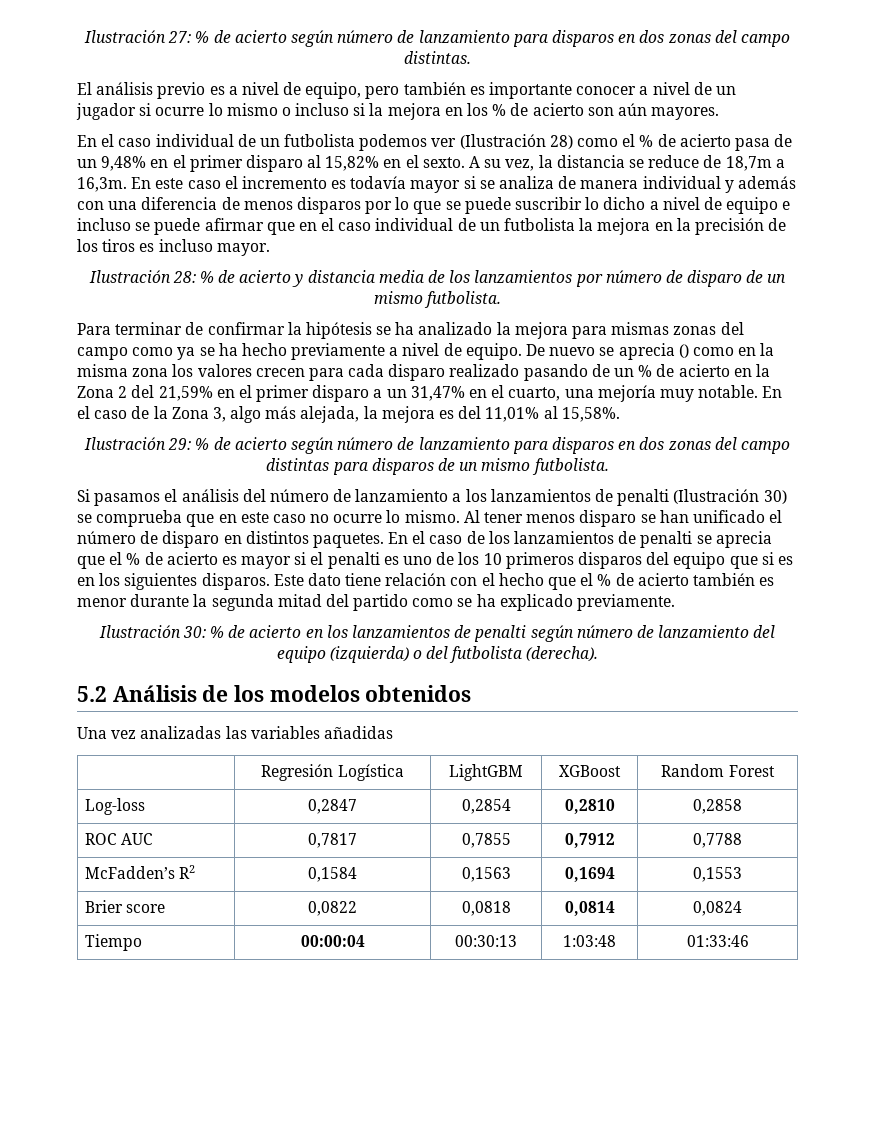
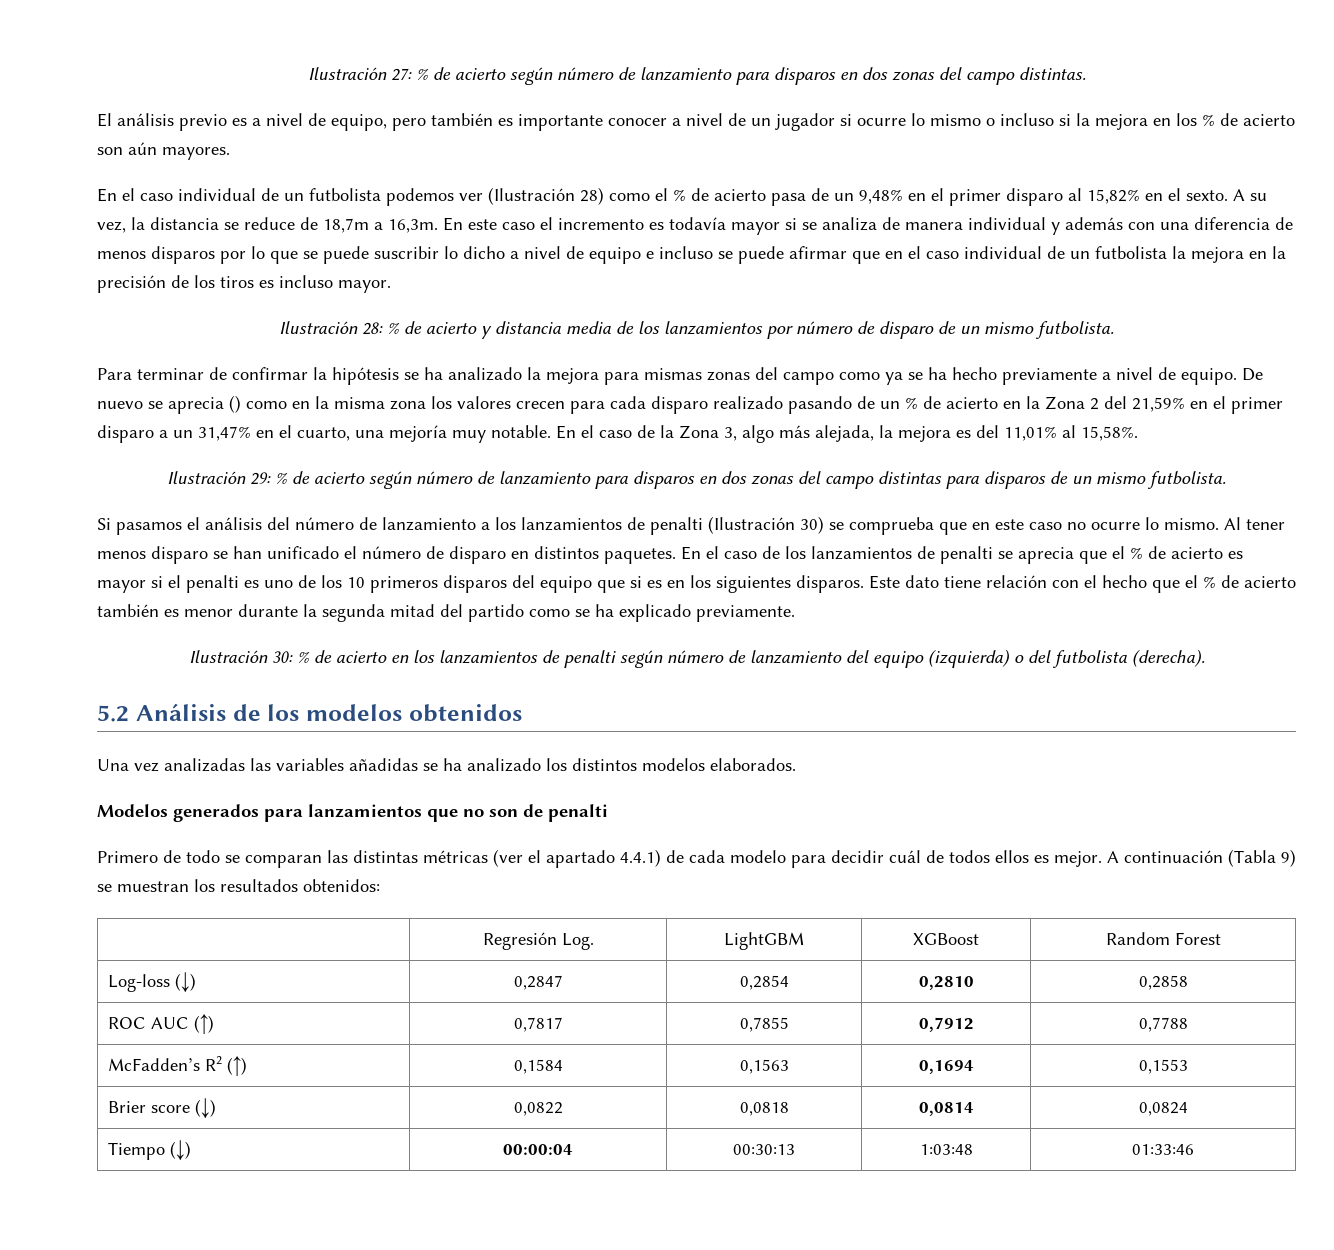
- Una vez analizadas las variables añadidas
+ Una vez analizadas las variables añadidas se ha analizado los distintos modelos elaborados.
+ Modelos generados para lanzamientos que no son de penalti
+ Primero de todo se comparan las distintas métricas (ver el apartado 4.4.1) de cada modelo para decidir cuál de todos ellos es mejor. A continuación (Tabla 9) se muestran los resultados obtenidos:
- | Regresión Logística | LightGBM | XGBoost | Random Forest
+ | Regresión Log. | LightGBM | XGBoost | Random Forest
- Log-loss | 0,2847 | 0,2854 | 0,2810 | 0,2858
+ Log-loss (↓) | 0,2847 | 0,2854 | 0,2810 | 0,2858
- ROC AUC | 0,7817 | 0,7855 | 0,7912 | 0,7788
+ ROC AUC (↑) | 0,7817 | 0,7855 | 0,7912 | 0,7788
- McFadden’s R2 | 0,1584 | 0,1563 | 0,1694 | 0,1553
+ McFadden’s R2 (↑) | 0,1584 | 0,1563 | 0,1694 | 0,1553
- Brier score | 0,0822 | 0,0818 | 0,0814 | 0,0824
+ Brier score (↓) | 0,0822 | 0,0818 | 0,0814 | 0,0824
- Tiempo | 00:00:04 | 00:30:13 | 1:03:48 | 01:33:46
+ Tiempo (↓) | 00:00:04 | 00:30:13 | 1:03:48 | 01:33:46

